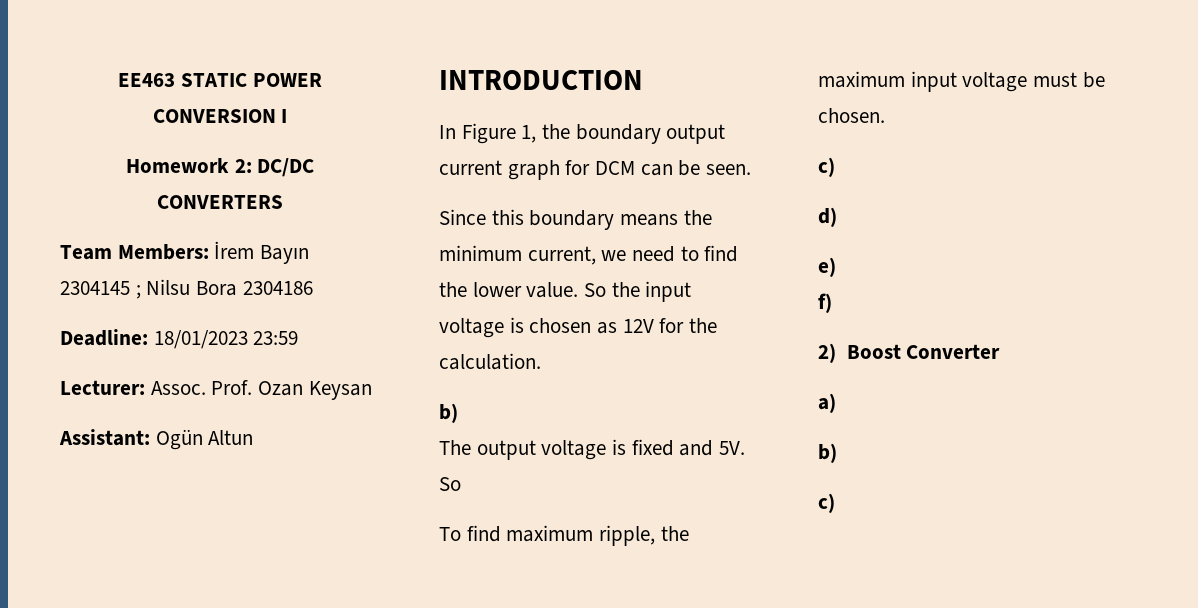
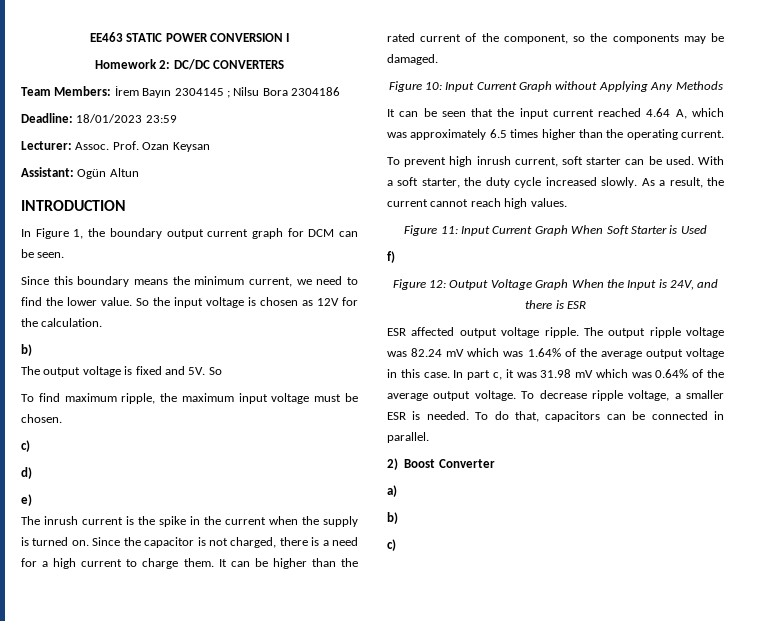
+ The inrush current is the spike in the current when the supply is turned on. Since the capacitor is not charged, there is a need for a high current to charge them. It can be higher than the rated current of the component, so the components may be damaged.
+ Figure 10: Input Current Graph without Applying Any Methods
+ It can be seen that the input current reached 4.64 A, which was approximately 6.5 times higher than the operating current.
+ To prevent high inrush current, soft starter can be used. With a soft starter, the duty cycle increased slowly. As a result, the current cannot reach high values.
+ Figure 11: Input Current Graph When Soft Starter is Used
  f)
+ Figure 12: Output Voltage Graph When the Input is 24V, and there is ESR
+ ESR affected output voltage ripple. The output ripple voltage was 82.24 mV which was 1.64% of the average output voltage in this case. In part c, it was 31.98 mV which was 0.64% of the average output voltage. To decrease ripple voltage, a smaller ESR is needed. To do that, capacitors can be connected in parallel.

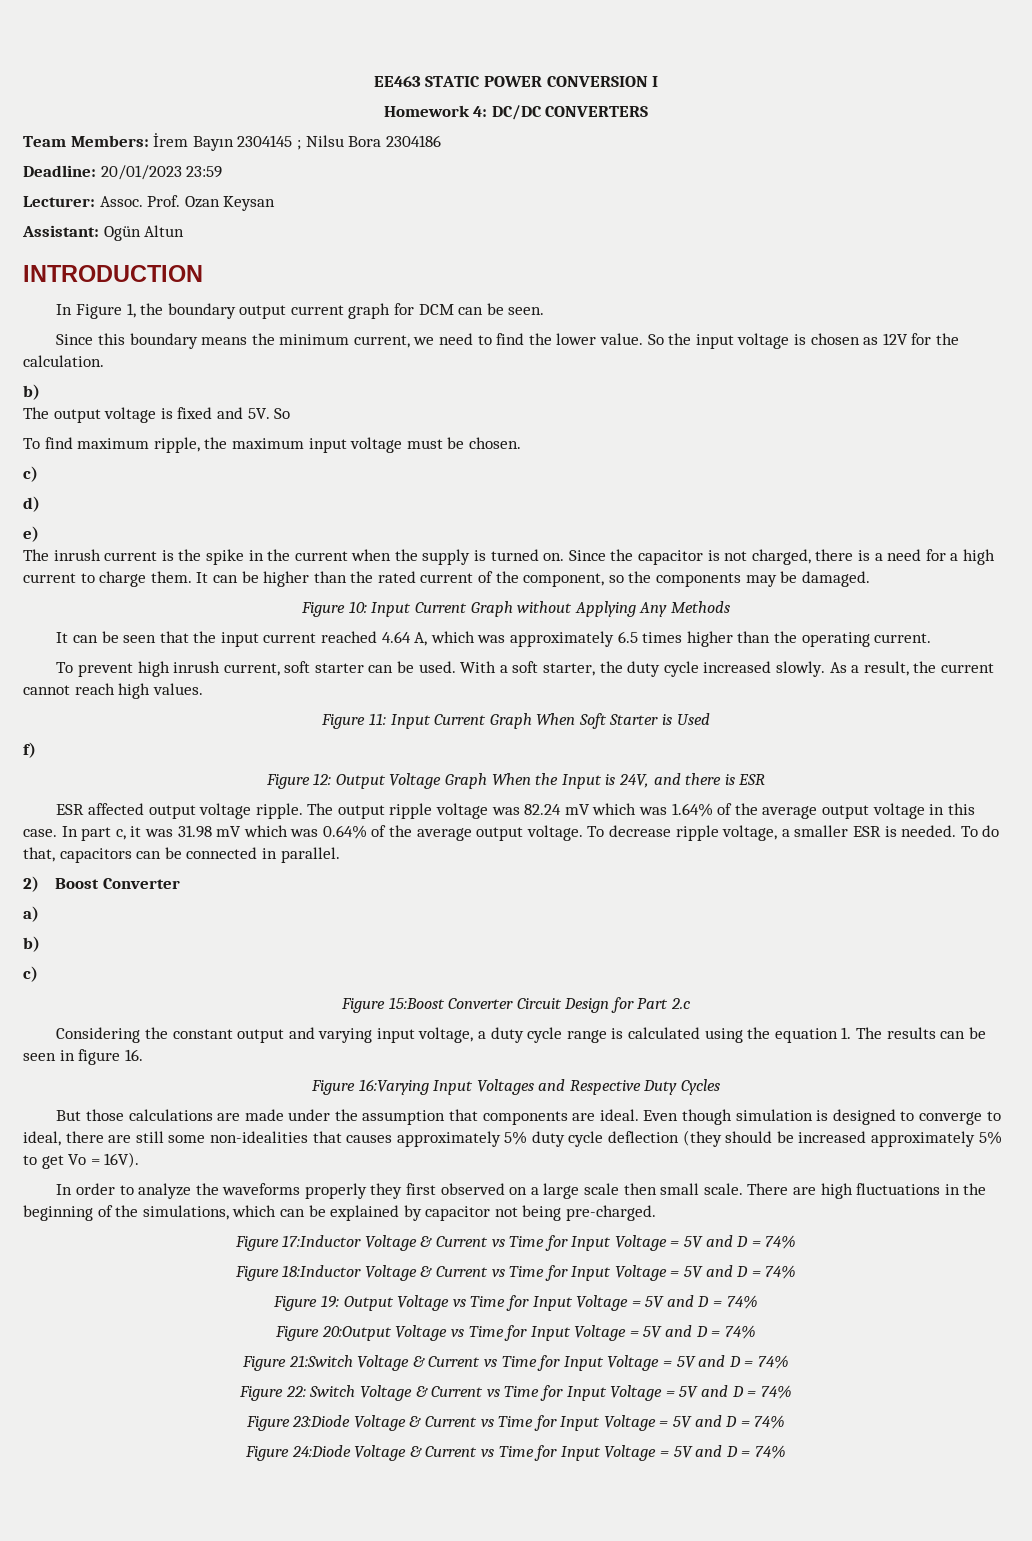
- Homework 2: DC/DC CONVERTERS
+ Homework 4: DC/DC CONVERTERS
- Deadline: 18/01/2023 23:59
+ Deadline: 20/01/2023 23:59
+ Figure 15:Boost Converter Circuit Design for Part 2.c
+ Considering the constant output and varying input voltage, a duty cycle range is calculated using the equation 1. The results can be seen in figure 16.
+ Figure 16:Varying Input Voltages and Respective Duty Cycles
+ But those calculations are made under the assumption that components are ideal. Even though simulation is designed to converge to ideal, there are still some non-idealities that causes approximately 5% duty cycle deflection (they should be increased approximately 5% to get Vo = 16V).
+ In order to analyze the waveforms properly they first observed on a large scale then small scale. There are high fluctuations in the beginning of the simulations, which can be explained by capacitor not being pre-charged.
+ Figure 17:Inductor Voltage & Current vs Time for Input Voltage = 5V and D = 74%
+ Figure 18:Inductor Voltage & Current vs Time for Input Voltage = 5V and D = 74%
+ Figure 19: Output Voltage vs Time for Input Voltage = 5V and D = 74%
+ Figure 20:Output Voltage vs Time for Input Voltage = 5V and D = 74%
+ Figure 21:Switch Voltage & Current vs Time for Input Voltage = 5V and D = 74%
+ Figure 22: Switch Voltage & Current vs Time for Input Voltage = 5V and D = 74%
+ Figure 23:Diode Voltage & Current vs Time for Input Voltage = 5V and D = 74%
+ Figure 24:Diode Voltage & Current vs Time for Input Voltage = 5V and D = 74%

